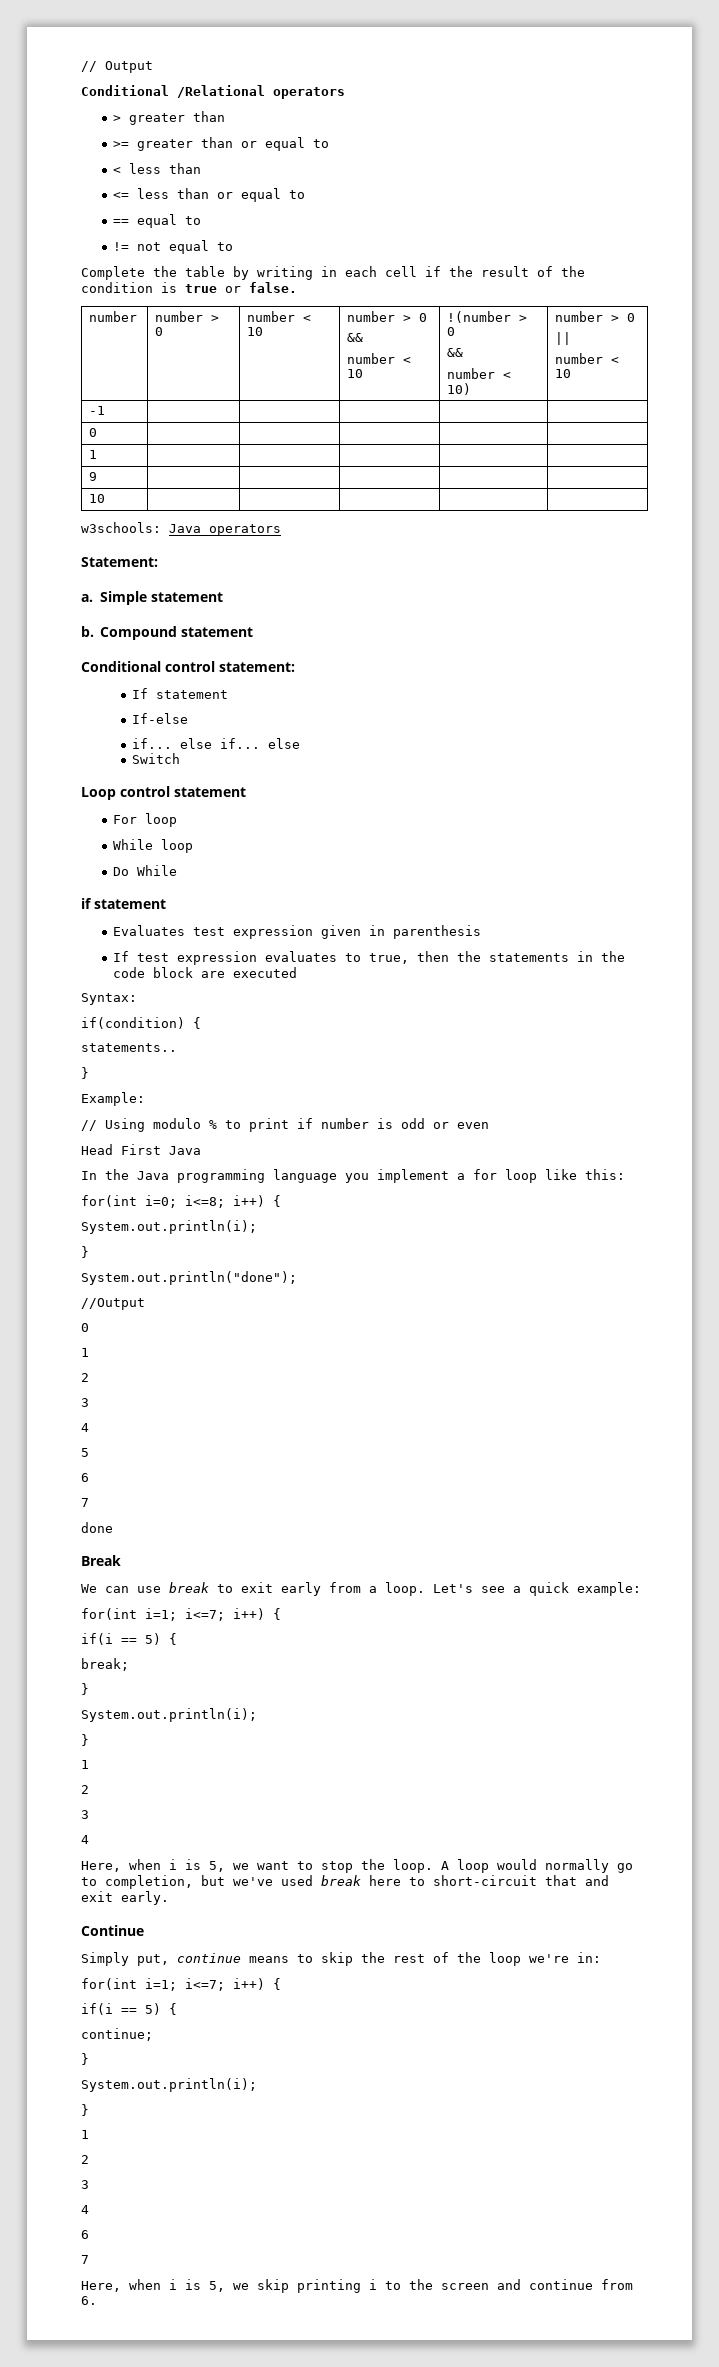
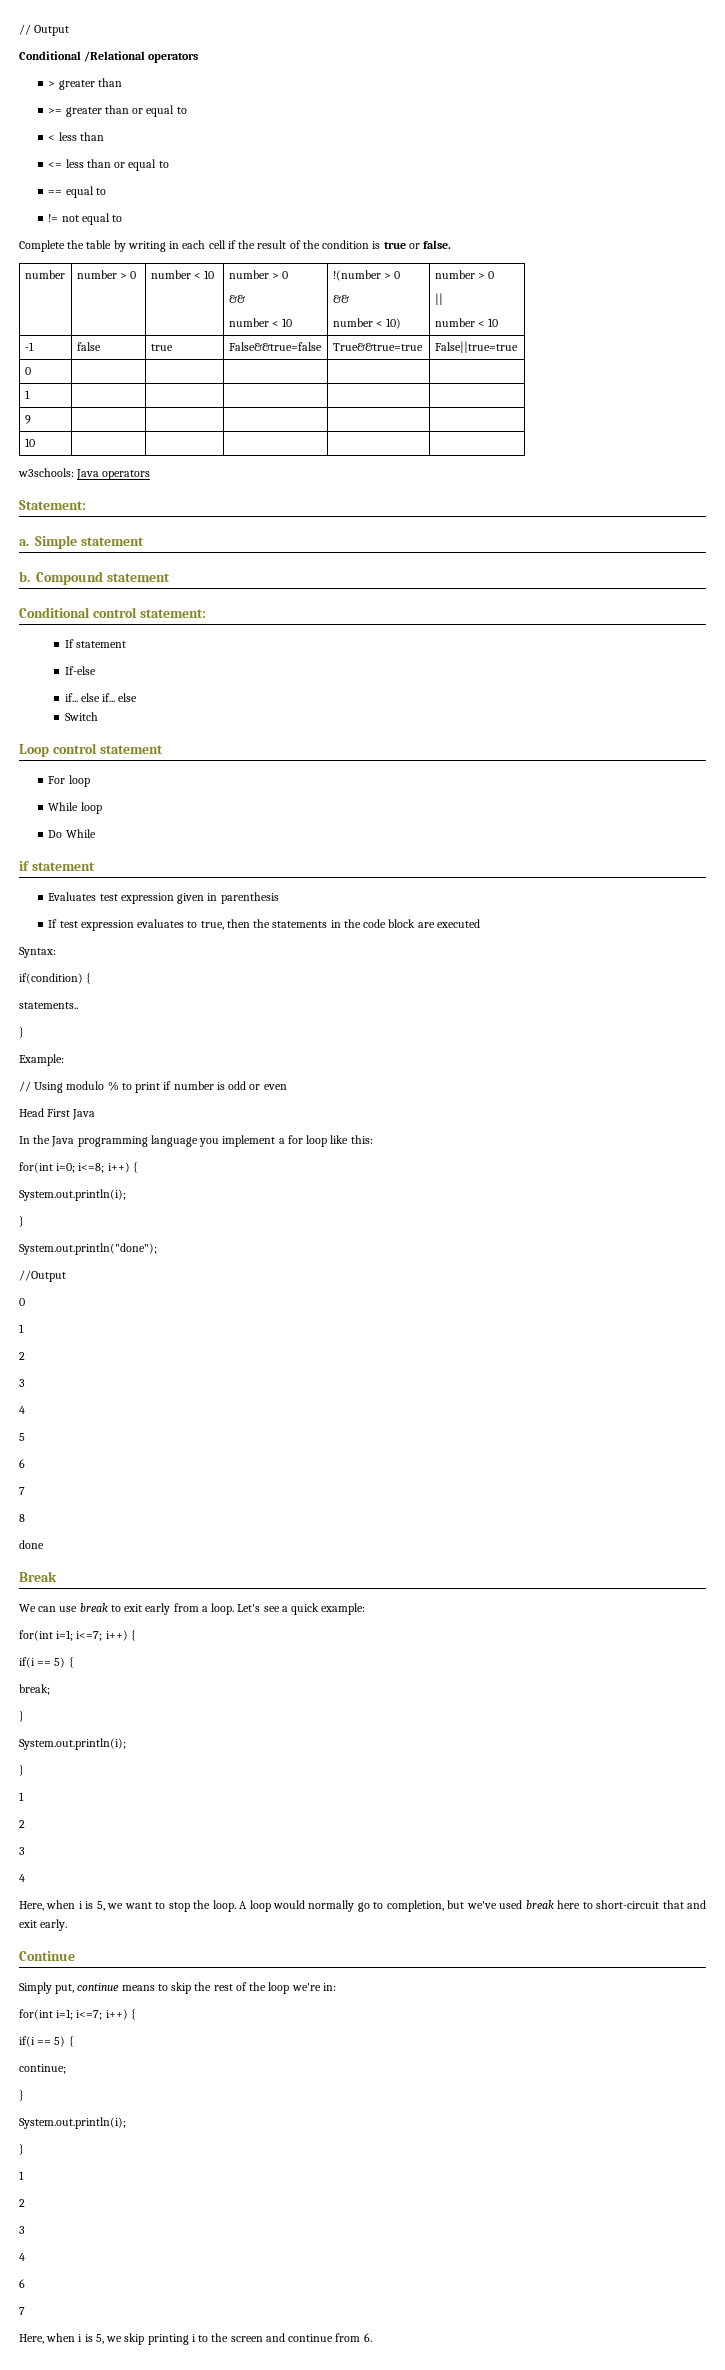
- -1 | | | | |
+ -1 | false | true | False&&true=false | True&&true=true | False||true=true
+ 8

